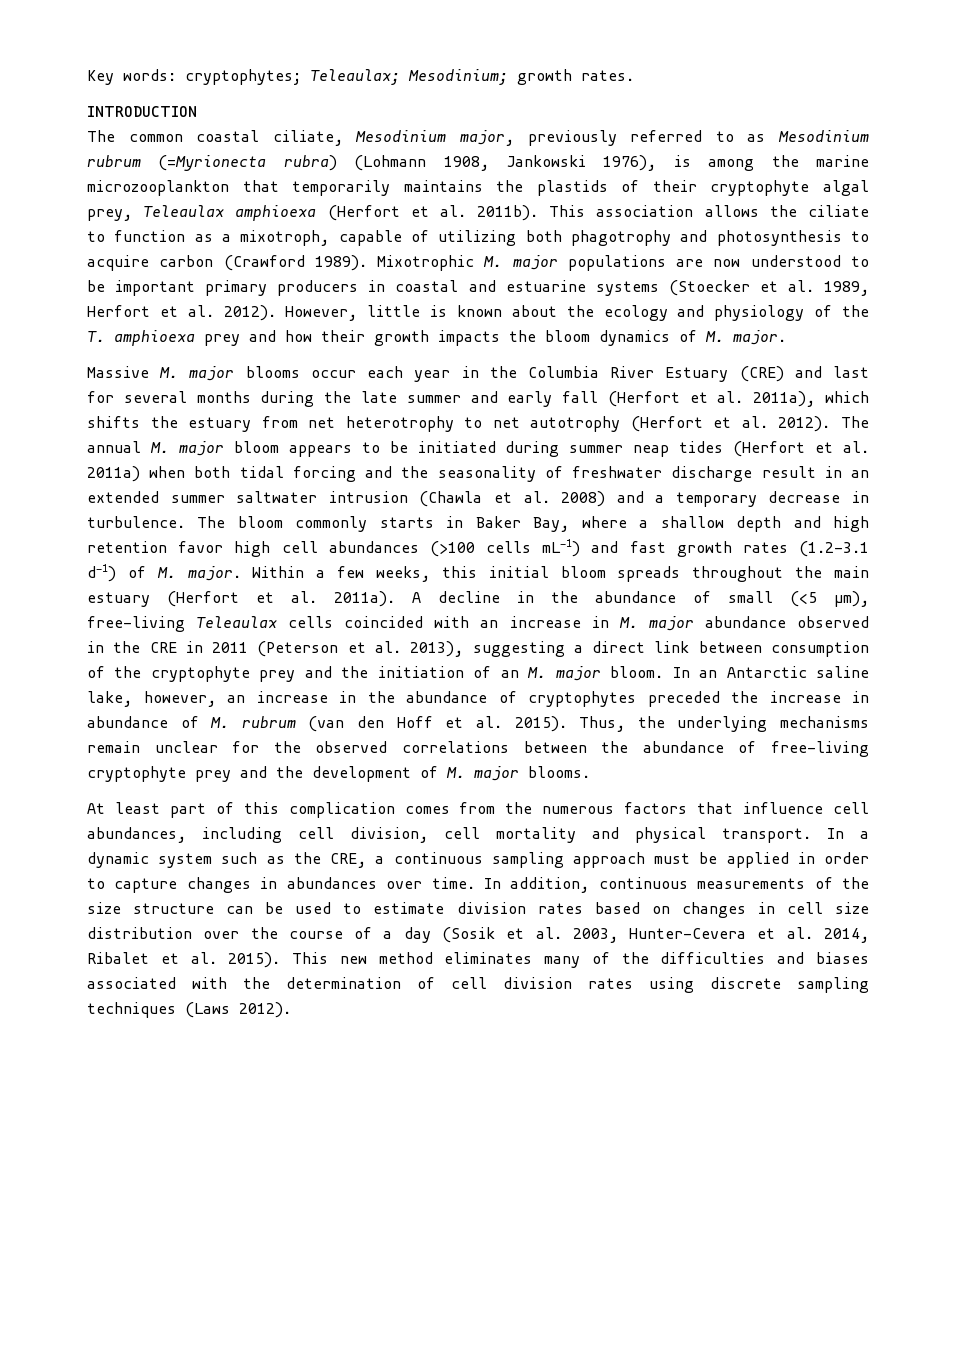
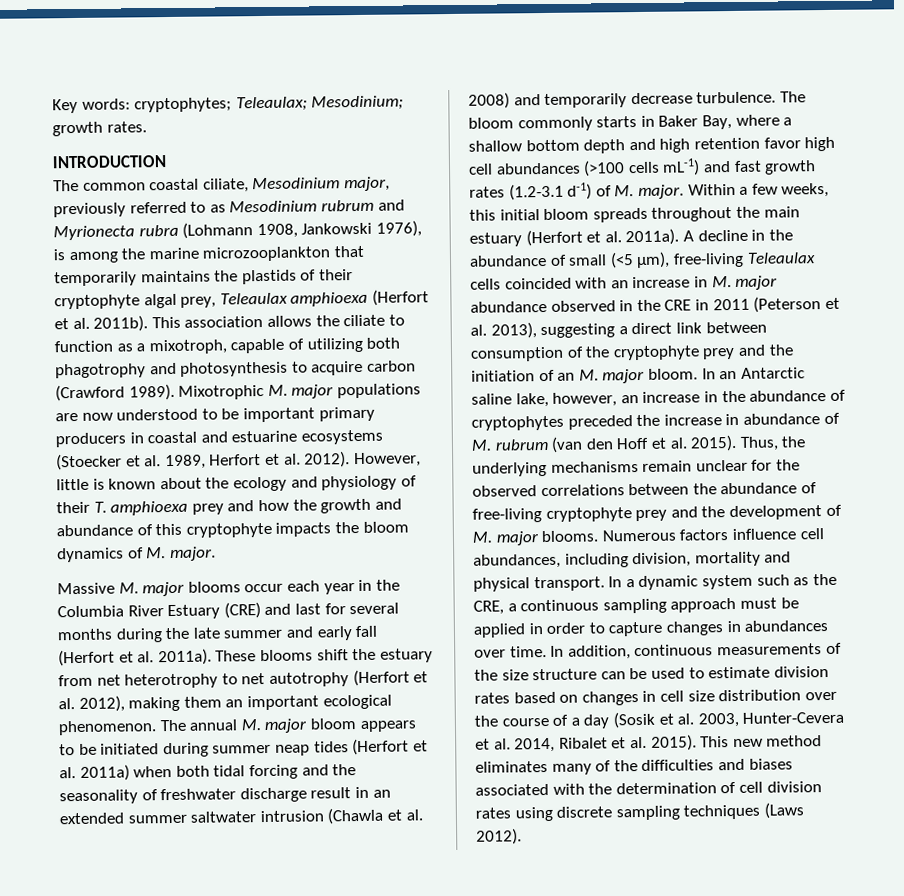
- The common coastal ciliate, Mesodinium major, previously referred to as Mesodinium rubrum (=Myrionecta rubra) (Lohmann 1908, Jankowski 1976), is among the marine microzooplankton that temporarily maintains the plastids of their cryptophyte algal prey, Teleaulax amphioexa (Herfort et al. 2011b).
+ The common coastal ciliate, Mesodinium major, previously referred to as Mesodinium rubrum and Myrionecta rubra (Lohmann 1908, Jankowski 1976), is among the marine microzooplankton that temporarily maintains the plastids of their cryptophyte algal prey, Teleaulax amphioexa (Herfort et al. 2011b).
- Mixotrophic M. major populations are now understood to be important primary producers in coastal and estuarine systems (Stoecker et al. 1989, Herfort et al. 2012).
+ Mixotrophic M. major populations are now understood to be important primary producers in coastal and estuarine ecosystems (Stoecker et al. 1989, Herfort et al. 2012).
- However, little is known about the ecology and physiology of the T. amphioexa prey and how their growth impacts the bloom dynamics of M. major.
+ However, little is known about the ecology and physiology of their T. amphioexa prey and how the growth and abundance of this cryptophyte impacts the bloom dynamics of M. major.
- Massive M. major blooms occur each year in the Columbia River Estuary (CRE) and last for several months during the late summer and early fall (Herfort et al. 2011a), which shifts the estuary from net heterotrophy to net autotrophy (Herfort et al. 2012).
+ Massive M. major blooms occur each year in the Columbia River Estuary (CRE) and last for several months during the late summer and early fall (Herfort et al. 2011a). These blooms shift the estuary from net heterotrophy to net autotrophy (Herfort et al. 2012), making them an important ecological phenomenon.
- The annual M. major bloom appears to be initiated during summer neap tides (Herfort et al. 2011a) when both tidal forcing and the seasonality of freshwater discharge result in an extended summer saltwater intrusion (Chawla et al. 2008) and a temporary decrease in turbulence.
+ The annual M. major bloom appears to be initiated during summer neap tides (Herfort et al. 2011a) when both tidal forcing and the seasonality of freshwater discharge result in an extended summer saltwater intrusion (Chawla et al. 2008) and temporarily decrease turbulence.
- The bloom commonly starts in Baker Bay, where a shallow depth and high retention favor high cell abundances (>100 cells mL-1) and fast growth rates (1.2-3.1 d-1) of M. major.
+ The bloom commonly starts in Baker Bay, where a shallow bottom depth and high retention favor high cell abundances (>100 cells mL-1) and fast growth rates (1.2-3.1 d-1) of M. major.
- Thus, the underlying mechanisms remain unclear for the observed correlations between the abundance of free-living cryptophyte prey and the development of M. major blooms.
- At least part of this complication comes from the numerous factors that influence cell abundances, including cell division, cell mortality and physical transport.
+ Thus, the underlying mechanisms remain unclear for the observed correlations between the abundance of free-living cryptophyte prey and the development of M. major blooms. Numerous factors influence cell abundances, including division, mortality and physical transport.

